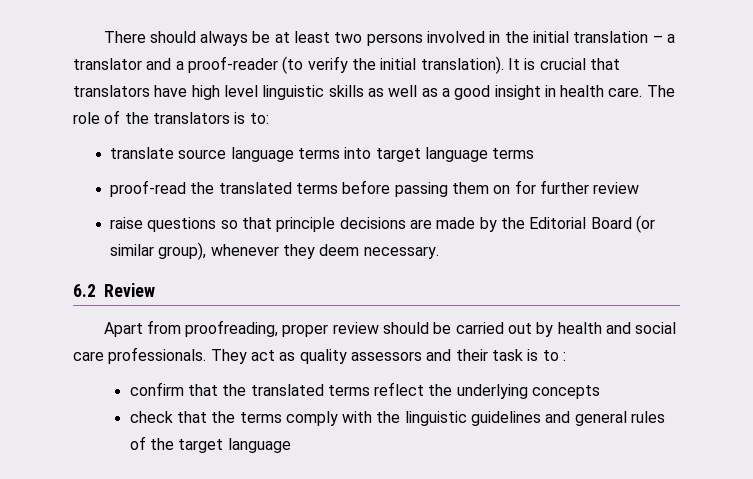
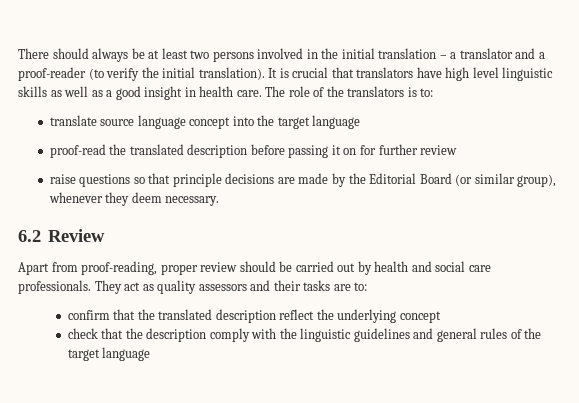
- translate source language terms into target language terms
+ translate source language concept into the target language
- proof-read the translated terms before passing them on for further review
+ proof-read the translated description before passing it on for further review
- Apart from proofreading, proper review should be carried out by health and social care professionals.
+ Apart from proof-reading, proper review should be carried out by health and social care professionals.
- They act as quality assessors and their task is to :
+ They act as quality assessors and their tasks are to:
- confirm that the translated terms reflect the underlying concepts
+ confirm that the translated description reflect the underlying concept
- check that the terms comply with the linguistic guidelines and general rules of the target language
+ check that the description comply with the linguistic guidelines and general rules of the target language

